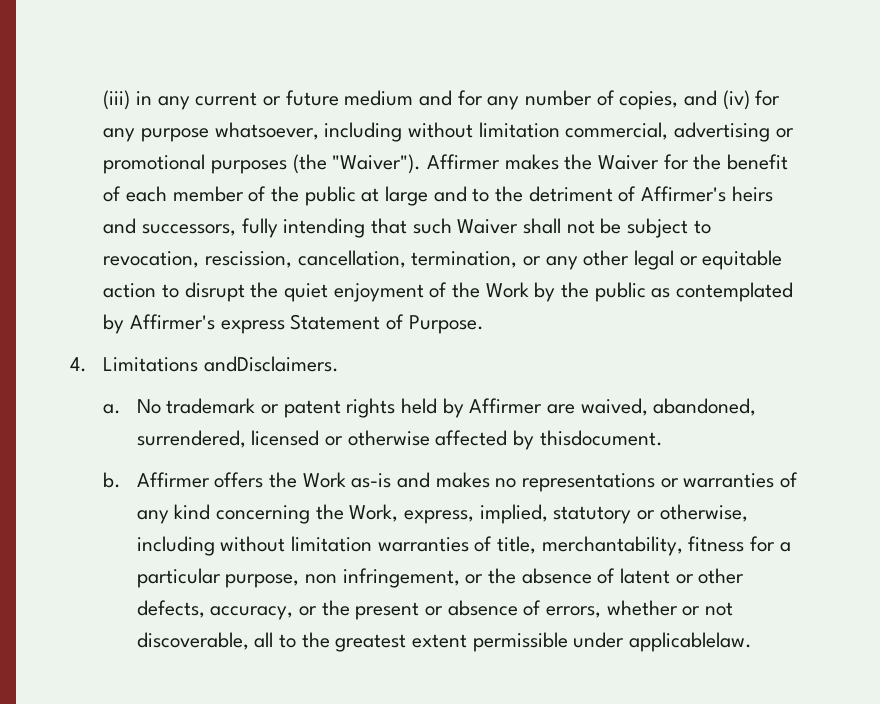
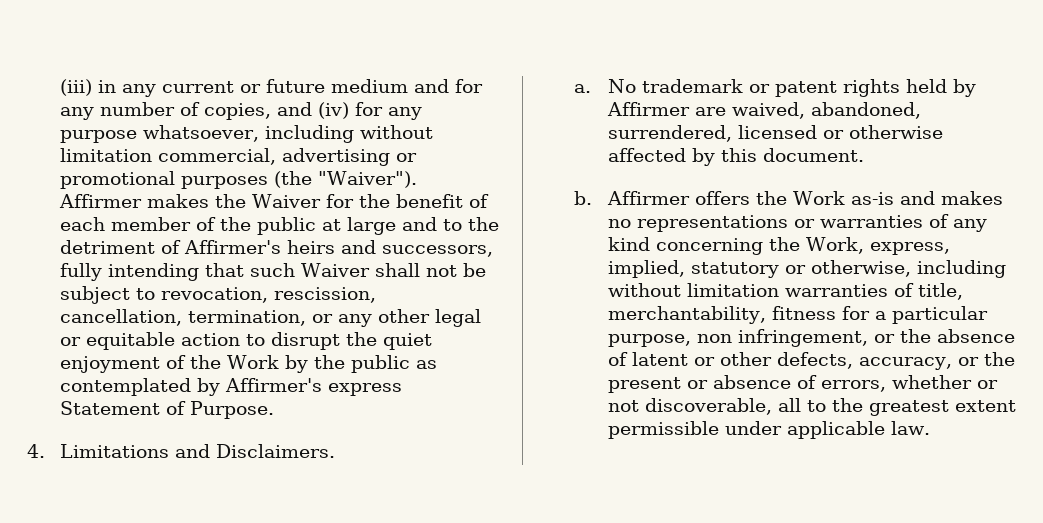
- 4. Limitations andDisclaimers.
+ 4. Limitations and Disclaimers.
- No trademark or patent rights held by Affirmer are waived, abandoned, surrendered, licensed or otherwise affected by thisdocument.
+ No trademark or patent rights held by Affirmer are waived, abandoned, surrendered, licensed or otherwise affected by this document.
- Affirmer offers the Work as-is and makes no representations or warranties of any kind concerning the Work, express, implied, statutory or otherwise, including without limitation warranties of title, merchantability, fitness for a particular purpose, non infringement, or the absence of latent or other defects, accuracy, or the present or absence of errors, whether or not discoverable, all to the greatest extent permissible under applicablelaw.
+ Affirmer offers the Work as-is and makes no representations or warranties of any kind concerning the Work, express, implied, statutory or otherwise, including without limitation warranties of title, merchantability, fitness for a particular purpose, non infringement, or the absence of latent or other defects, accuracy, or the present or absence of errors, whether or not discoverable, all to the greatest extent permissible under applicable law.

